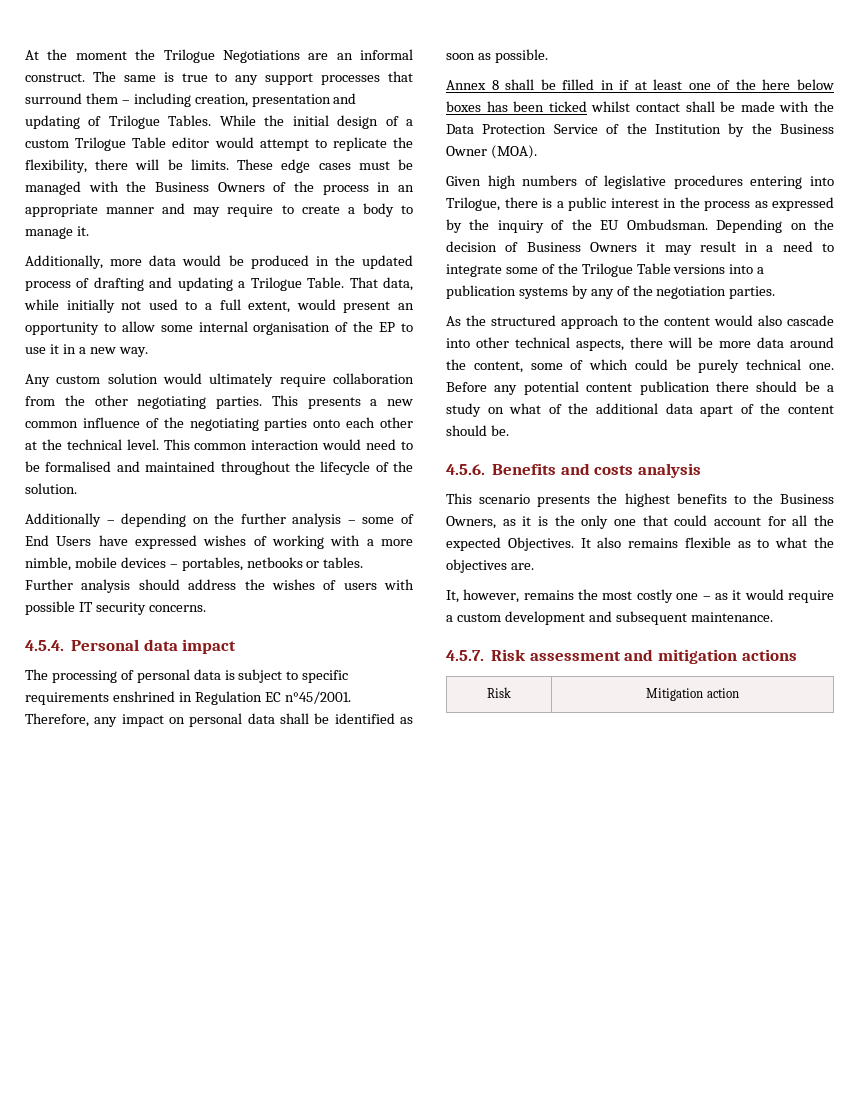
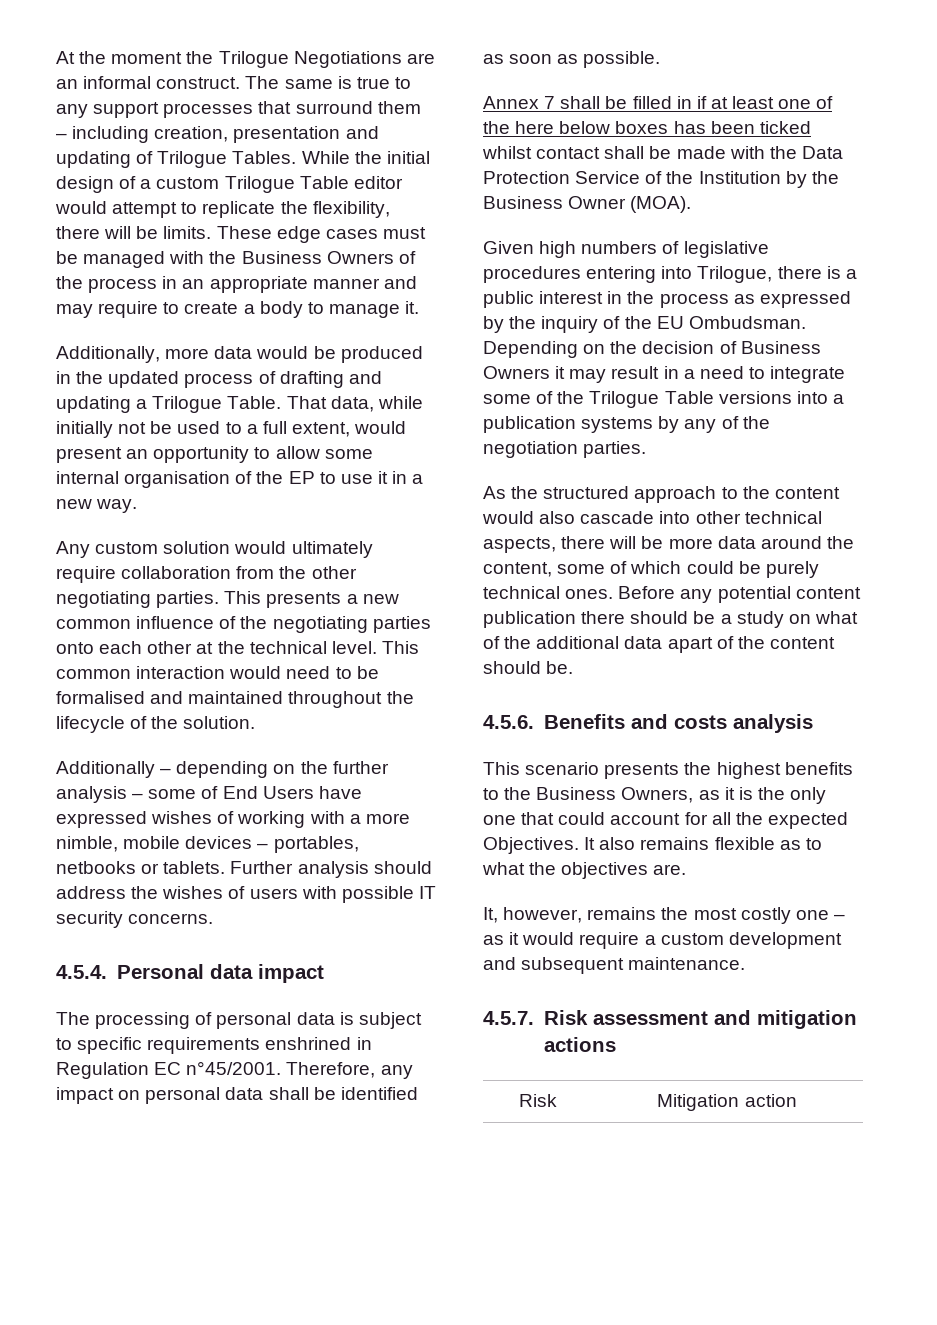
- That data, while initially not used to a full extent, would present an opportunity to allow some internal organisation of the EP to use it in a new way.
+ That data, while initially not be used to a full extent, would present an opportunity to allow some internal organisation of the EP to use it in a new way.
- Additionally – depending on the further analysis – some of End Users have expressed wishes of working with a more nimble, mobile devices – portables, netbooks or tables.
+ Additionally – depending on the further analysis – some of End Users have expressed wishes of working with a more nimble, mobile devices – portables, netbooks or tablets.
- Annex 8 shall be filled in if at least one of the here below boxes has been ticked whilst contact shall be made with the Data Protection Service of the Institution by the Business Owner (MOA).
+ Annex 7 shall be filled in if at least one of the here below boxes has been ticked whilst contact shall be made with the Data Protection Service of the Institution by the Business Owner (MOA).
- As the structured approach to the content would also cascade into other technical aspects, there will be more data around the content, some of which could be purely technical one.
+ As the structured approach to the content would also cascade into other technical aspects, there will be more data around the content, some of which could be purely technical ones.

